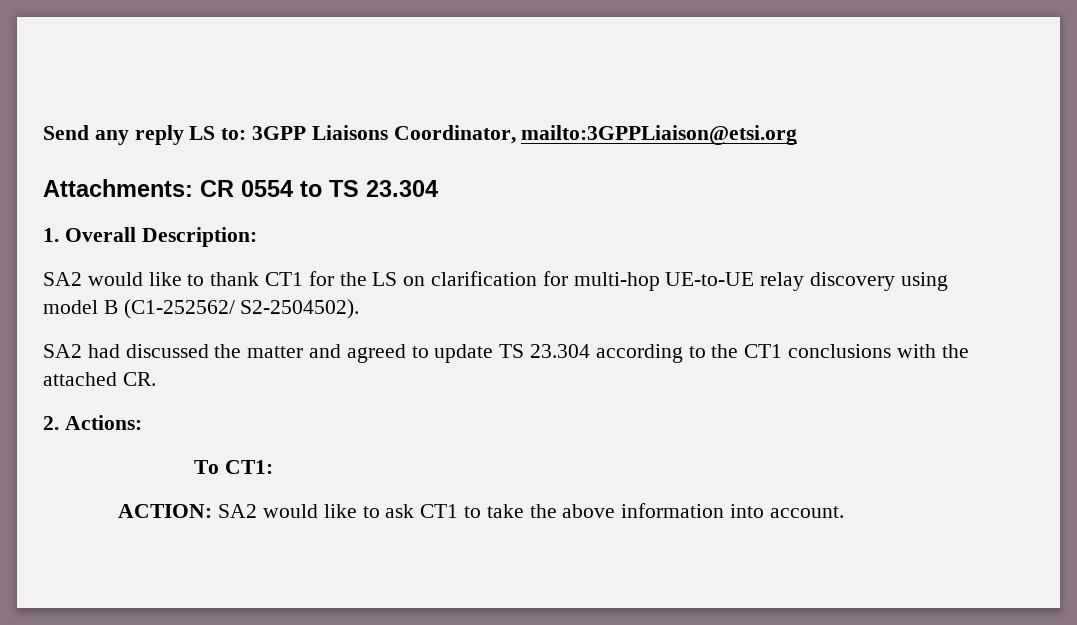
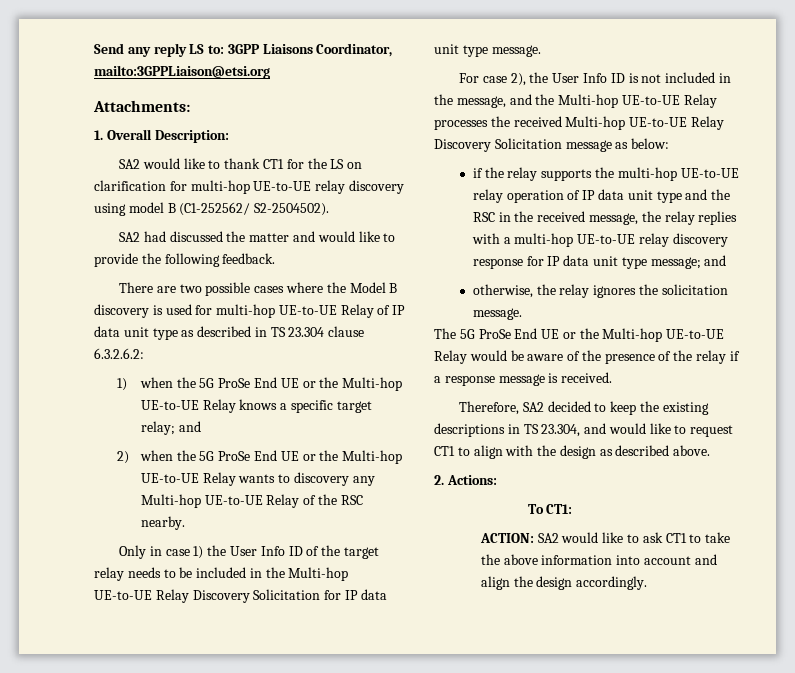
- Attachments: CR 0554 to TS 23.304
+ Attachments:
- SA2 had discussed the matter and agreed to update TS 23.304 according to the CT1 conclusions with the attached CR.
+ SA2 had discussed the matter and would like to provide the following feedback.
+ There are two possible cases where the Model B discovery is used for multi-hop UE-to-UE Relay of IP data unit type as described in TS 23.304 clause 6.3.2.6.2:
+ 1) when the 5G ProSe End UE or the Multi-hop UE-to-UE Relay knows a specific target relay; and
+ 2) when the 5G ProSe End UE or the Multi-hop UE-to-UE Relay wants to discovery any Multi-hop UE-to-UE Relay of the RSC nearby.
+ Only in case 1) the User Info ID of the target relay needs to be included in the Multi-hop UE-to-UE Relay Discovery Solicitation for IP data unit type message.
+ For case 2), the User Info ID is not included in the message, and the Multi-hop UE-to-UE Relay processes the received Multi-hop UE-to-UE Relay Discovery Solicitation message as below:
+ if the relay supports the multi-hop UE-to-UE relay operation of IP data unit type and the RSC in the received message, the relay replies with a multi-hop UE-to-UE relay discovery response for IP data unit type message; and
+ otherwise, the relay ignores the solicitation message.
+ The 5G ProSe End UE or the Multi-hop UE-to-UE Relay would be aware of the presence of the relay if a response message is received.
+ Therefore, SA2 decided to keep the existing descriptions in TS 23.304, and would like to request CT1 to align with the design as described above.
- ACTION: SA2 would like to ask CT1 to take the above information into account.
+ ACTION: SA2 would like to ask CT1 to take the above information into account and align the design accordingly.

